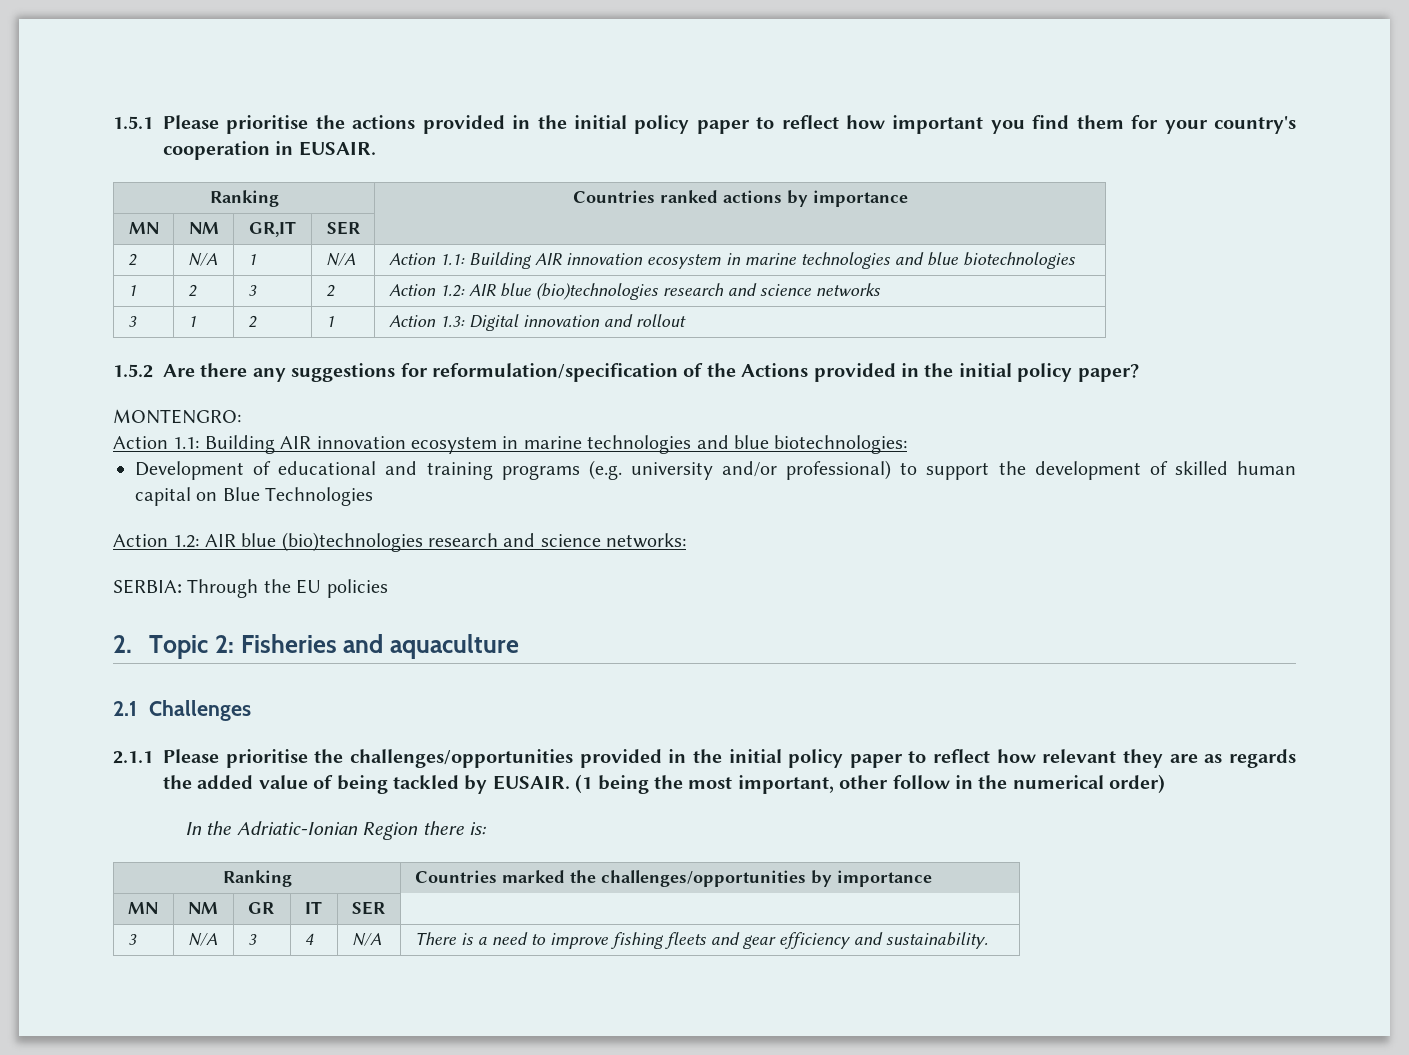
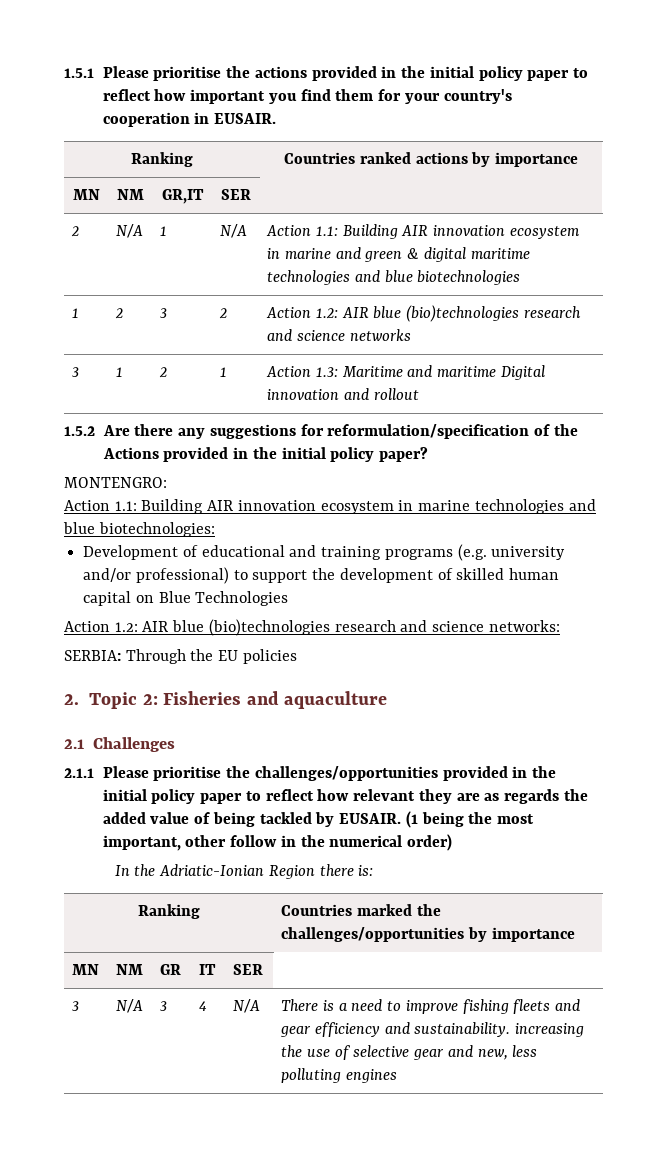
- 2 | N/A | 1 | N/A | Action 1.1: Building AIR innovation ecosystem in marine technologies and blue biotechnologies
+ 2 | N/A | 1 | N/A | Action 1.1: Building AIR innovation ecosystem in marine and green & digital maritime technologies and blue biotechnologies
- 3 | 1 | 2 | 1 | Action 1.3: Digital innovation and rollout
+ 3 | 1 | 2 | 1 | Action 1.3: Maritime and maritime Digital innovation and rollout
- 3 | N/A | 3 | 4 | N/A | There is a need to improve fishing fleets and gear efficiency and sustainability.
+ 3 | N/A | 3 | 4 | N/A | There is a need to improve fishing fleets and gear efficiency and sustainability. increasing the use of selective gear and new, less polluting engines

